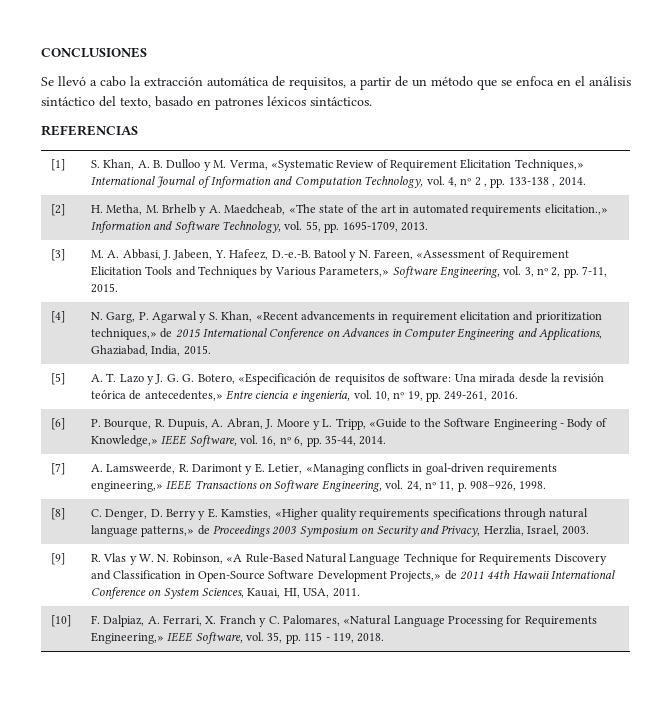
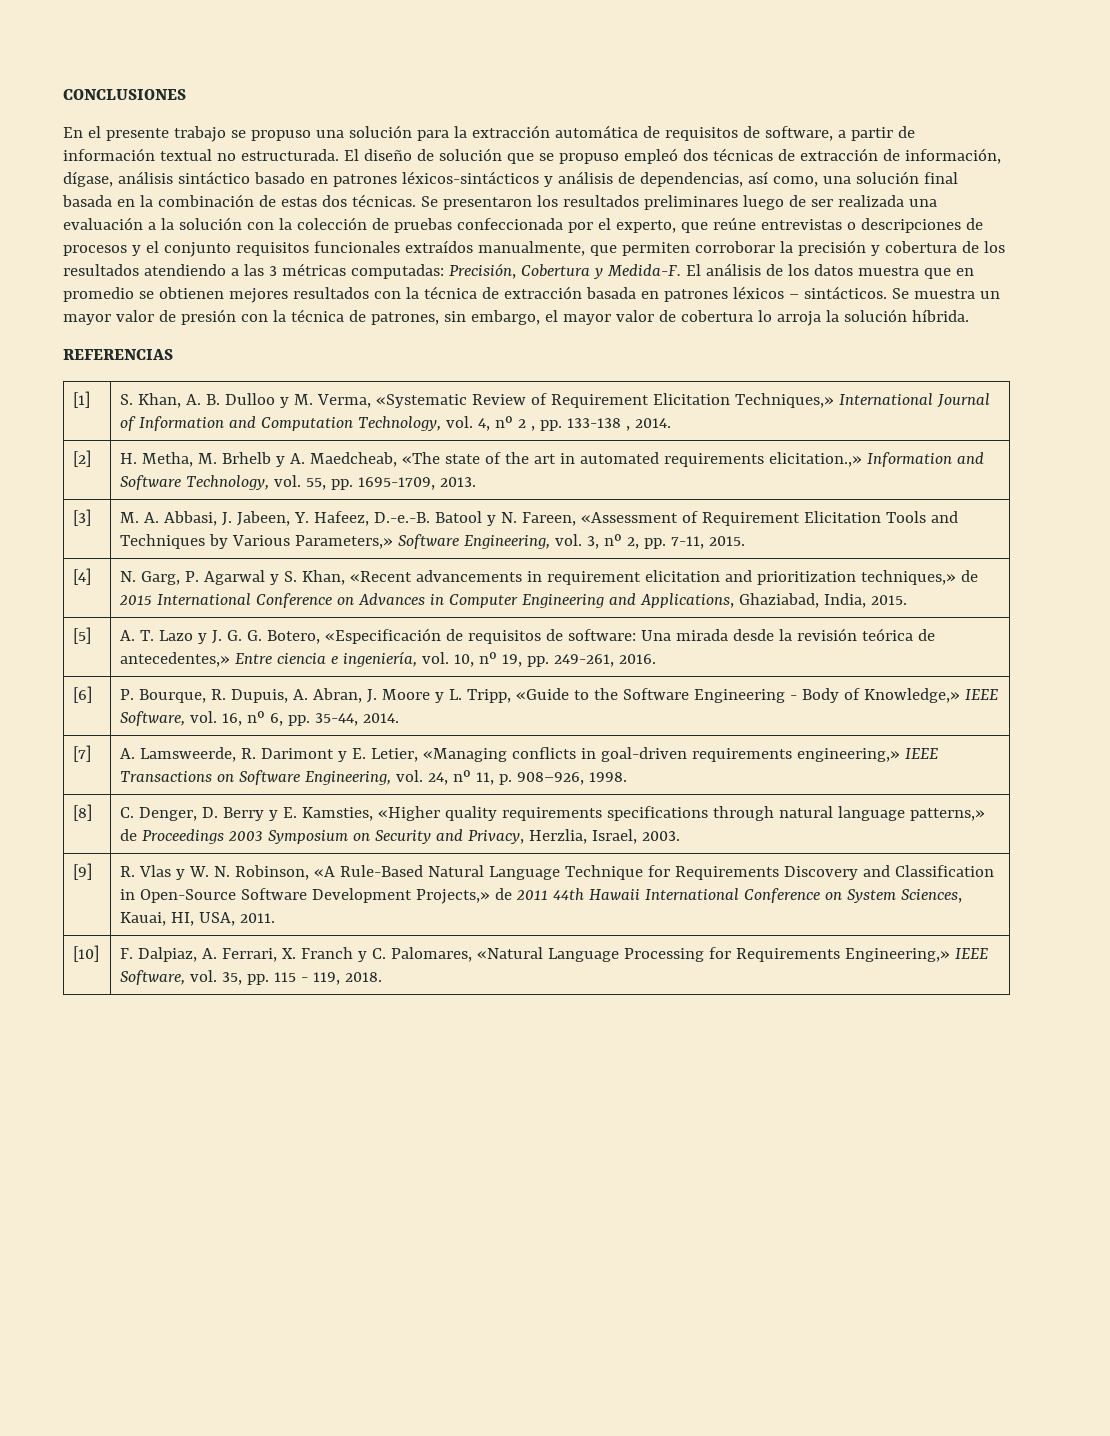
- Se llevó a cabo la extracción automática de requisitos, a partir de un método que se enfoca en el análisis sintáctico del texto, basado en patrones léxicos sintácticos.
+ En el presente trabajo se propuso una solución para la extracción automática de requisitos de software, a partir de información textual no estructurada. El diseño de solución que se propuso empleó dos técnicas de extracción de información, dígase, análisis sintáctico basado en patrones léxicos-sintácticos y análisis de dependencias, así como, una solución final basada en la combinación de estas dos técnicas. Se presentaron los resultados preliminares luego de ser realizada una evaluación a la solución con la colección de pruebas confeccionada por el experto, que reúne entrevistas o descripciones de procesos y el conjunto requisitos funcionales extraídos manualmente, que permiten corroborar la precisión y cobertura de los resultados atendiendo a las 3 métricas computadas: Precisión, Cobertura y Medida-F. El análisis de los datos muestra que en promedio se obtienen mejores resultados con la técnica de extracción basada en patrones léxicos – sintácticos. Se muestra un mayor valor de presión con la técnica de patrones, sin embargo, el mayor valor de cobertura lo arroja la solución híbrida.

